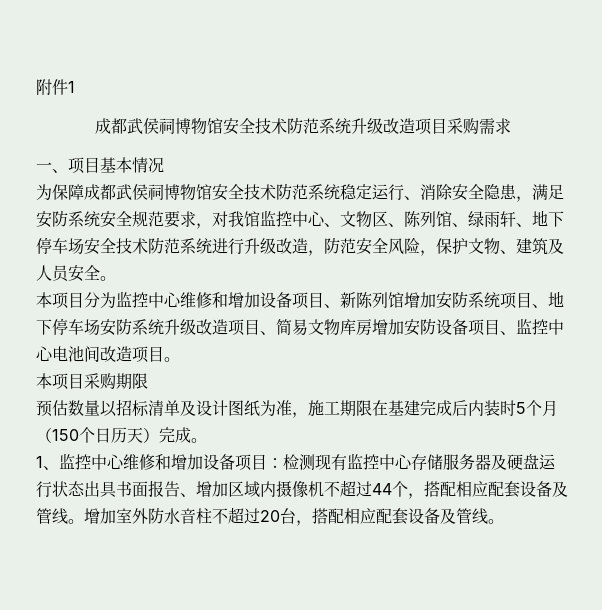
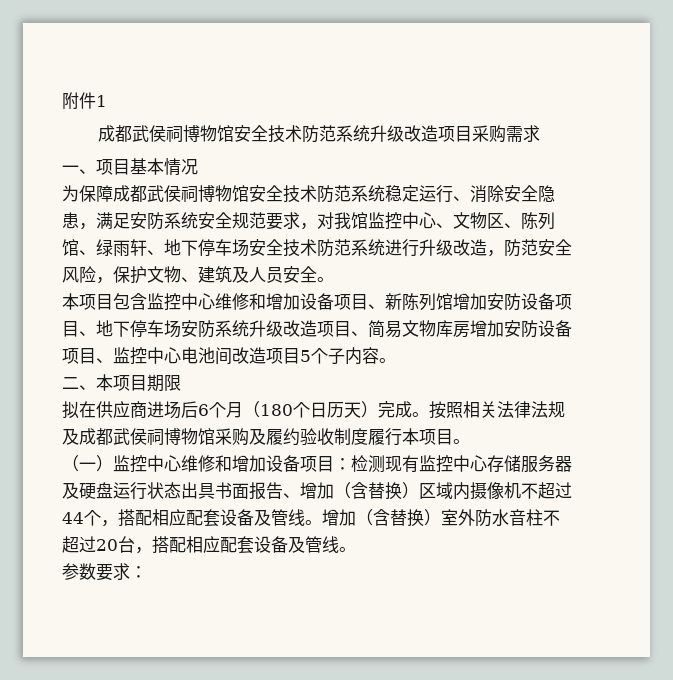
- 本项目分为监控中心维修和增加设备项目、新陈列馆增加安防系统项目、地下停车场安防系统升级改造项目、简易文物库房增加安防设备项目、监控中心电池间改造项目。
- 本项目采购期限
- 预估数量以招标清单及设计图纸为准，施工期限在基建完成后内装时5个月（150个日历天）完成。
- 1、监控中心维修和增加设备项目：
+ 本项目包含监控中心维修和增加设备项目、新陈列馆增加安防设备项目、地下停车场安防系统升级改造项目、简易文物库房增加安防设备项目、监控中心电池间改造项目5个子内容。
+ 二、本项目期限
+ 拟在供应商进场后6个月（180个日历天）完成。按照相关法律法规及成都武侯祠博物馆采购及履约验收制度履行本项目。
+ （一）监控中心维修和增加设备项目：
- 检测现有监控中心存储服务器及硬盘运行状态出具书面报告、增加区域内摄像机不超过44个，搭配相应配套设备及管线。
+ 检测现有监控中心存储服务器及硬盘运行状态出具书面报告、增加（含替换）区域内摄像机不超过44个，搭配相应配套设备及管线。
- 增加室外防水音柱不超过20台，搭配相应配套设备及管线。
+ 增加（含替换）室外防水音柱不超过20台，搭配相应配套设备及管线。
+ 参数要求：

